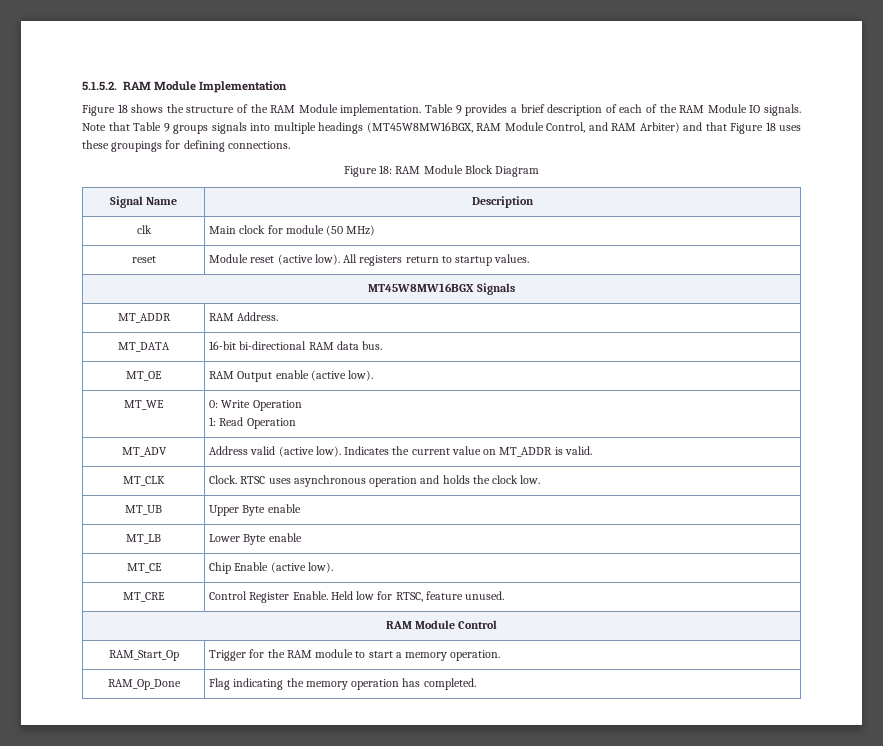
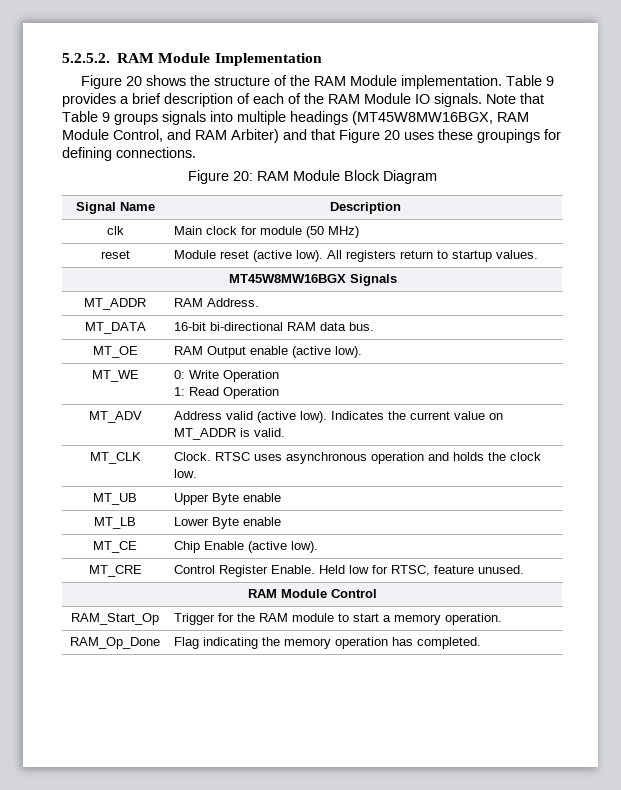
- 5.1.5.2. RAM Module Implementation
+ 5.2.5.2. RAM Module Implementation
- Figure 18 shows the structure of the RAM Module implementation.
+ Figure 20 shows the structure of the RAM Module implementation.
- Note that Table 9 groups signals into multiple headings (MT45W8MW16BGX, RAM Module Control, and RAM Arbiter) and that Figure 18 uses these groupings for defining connections.
+ Note that Table 9 groups signals into multiple headings (MT45W8MW16BGX, RAM Module Control, and RAM Arbiter) and that Figure 20 uses these groupings for defining connections.
- Figure 18: RAM Module Block Diagram
+ Figure 20: RAM Module Block Diagram

